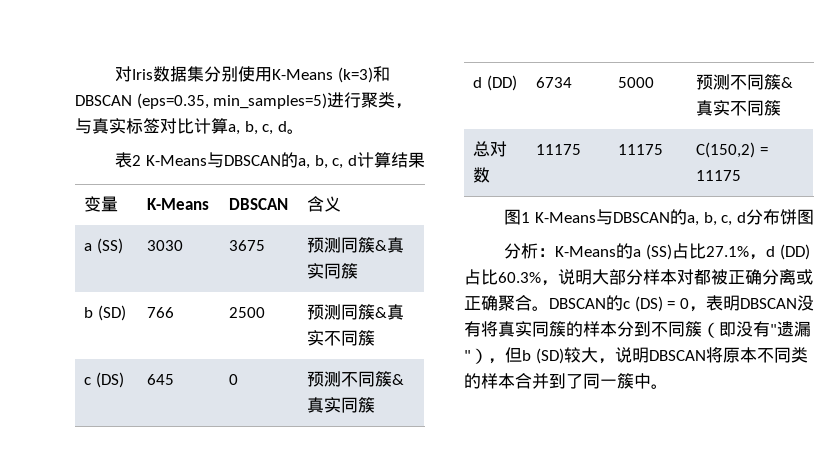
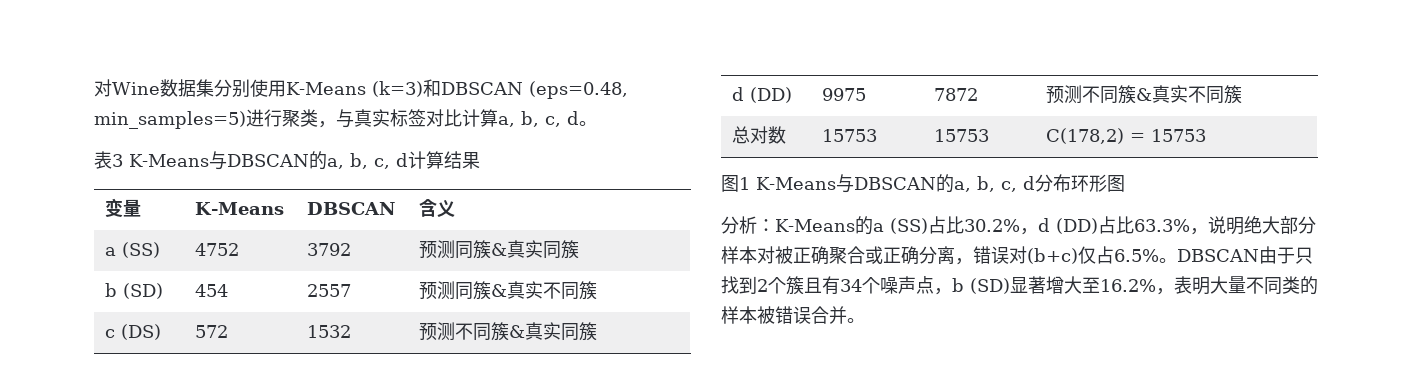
- 对Iris数据集分别使用K-Means (k=3)和DBSCAN (eps=0.35, min_samples=5)进行聚类，与真实标签对比计算a, b, c, d。
+ 对Wine数据集分别使用K-Means (k=3)和DBSCAN (eps=0.48, min_samples=5)进行聚类，与真实标签对比计算a, b, c, d。
- 表2 K-Means与DBSCAN的a, b, c, d计算结果
+ 表3 K-Means与DBSCAN的a, b, c, d计算结果
- a (SS) | 3030 | 3675 | 预测同簇&真实同簇
+ a (SS) | 4752 | 3792 | 预测同簇&真实同簇
- b (SD) | 766 | 2500 | 预测同簇&真实不同簇
+ b (SD) | 454 | 2557 | 预测同簇&真实不同簇
- c (DS) | 645 | 0 | 预测不同簇&真实同簇
+ c (DS) | 572 | 1532 | 预测不同簇&真实同簇
- d (DD) | 6734 | 5000 | 预测不同簇&真实不同簇
+ d (DD) | 9975 | 7872 | 预测不同簇&真实不同簇
- 总对数 | 11175 | 11175 | C(150,2) = 11175
+ 总对数 | 15753 | 15753 | C(178,2) = 15753
- 图1 K-Means与DBSCAN的a, b, c, d分布饼图
+ 图1 K-Means与DBSCAN的a, b, c, d分布环形图
- 分析：K-Means的a (SS)占比27.1%，d (DD)占比60.3%，说明大部分样本对都被正确分离或正确聚合。DBSCAN的c (DS) = 0，表明DBSCAN没有将真实同簇的样本分到不同簇（即没有"遗漏"），但b (SD)较大，说明DBSCAN将原本不同类的样本合并到了同一簇中。
+ 分析：K-Means的a (SS)占比30.2%，d (DD)占比63.3%，说明绝大部分样本对被正确聚合或正确分离，错误对(b+c)仅占6.5%。DBSCAN由于只找到2个簇且有34个噪声点，b (SD)显著增大至16.2%，表明大量不同类的样本被错误合并。

